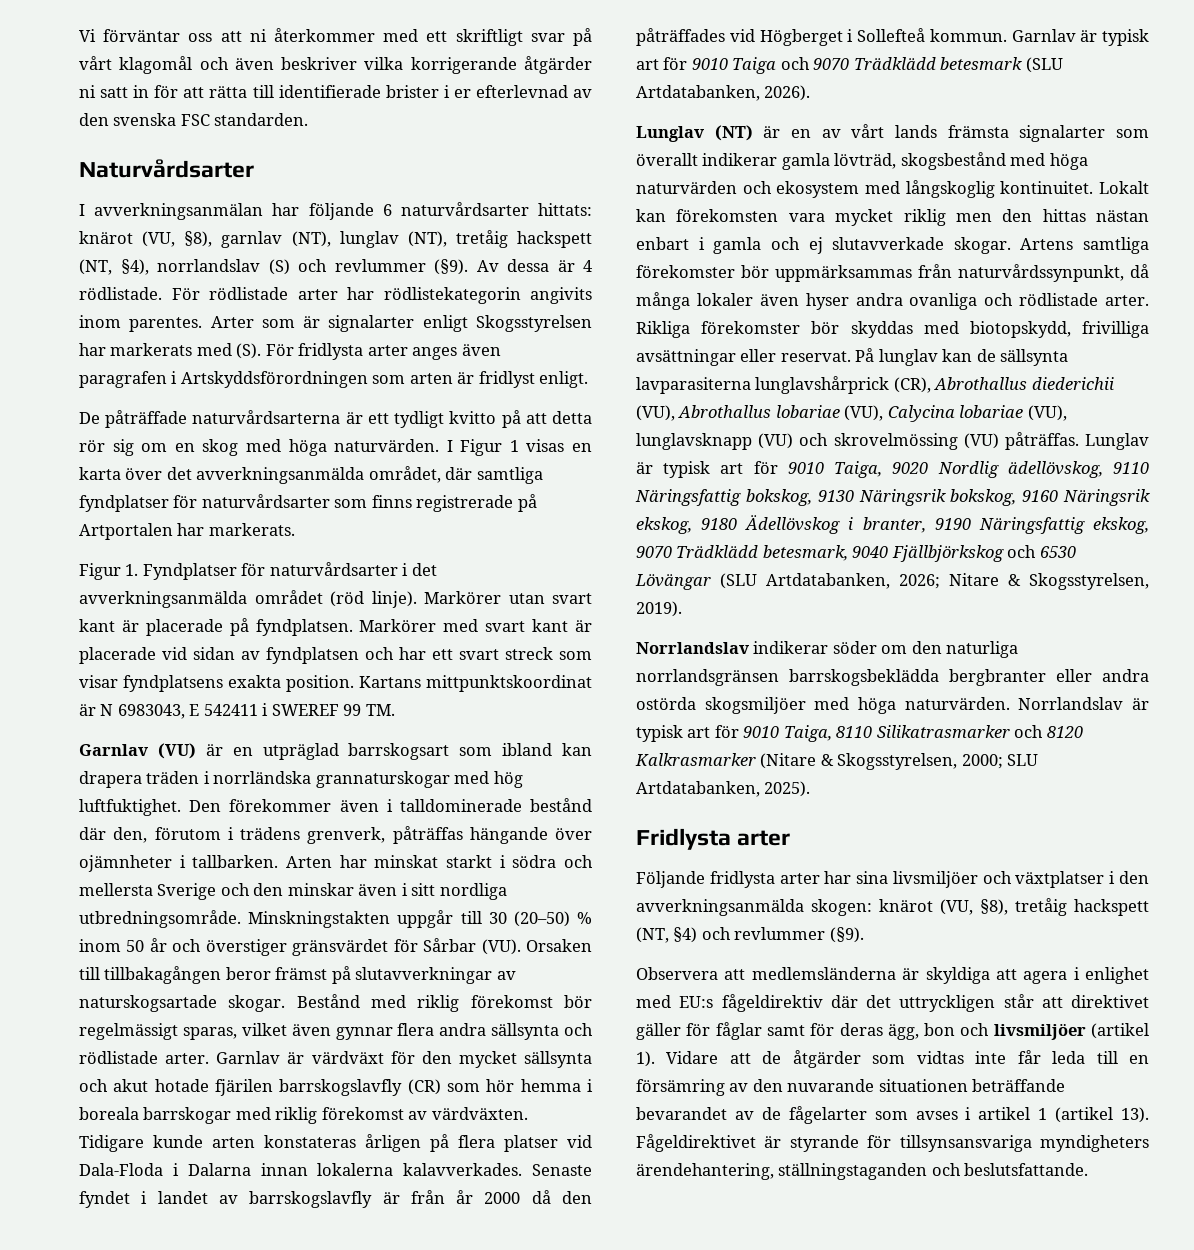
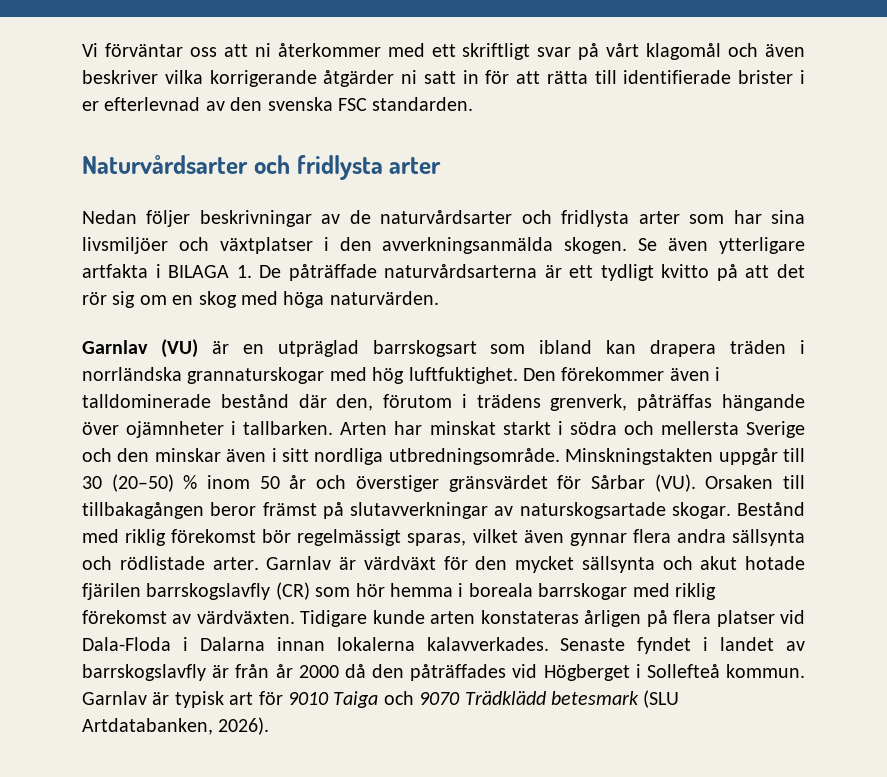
- Naturvårdsarter
- I avverkningsanmälan har följande 6 naturvårdsarter hittats: knärot (VU, §8), garnlav (NT), lunglav (NT), tretåig hackspett (NT, §4), norrlandslav (S) och revlummer (§9). Av dessa är 4 rödlistade. För rödlistade arter har rödlistekategorin angivits inom parentes. Arter som är signalarter enligt Skogsstyrelsen har markerats med (S). För fridlysta arter anges även paragrafen i Artskyddsförordningen som arten är fridlyst enligt.
- De påträffade naturvårdsarterna är ett tydligt kvitto på att detta rör sig om en skog med höga naturvärden. I Figur 1 visas en karta över det avverkningsanmälda området, där samtliga fyndplatser för naturvårdsarter som finns registrerade på Artportalen har markerats.
- Figur 1. Fyndplatser för naturvårdsarter i det avverkningsanmälda området (röd linje). Markörer utan svart kant är placerade på fyndplatsen. Markörer med svart kant är placerade vid sidan av fyndplatsen och har ett svart streck som visar fyndplatsens exakta position. Kartans mittpunktskoordinat är N 6983043, E 542411 i SWEREF 99 TM.
+ Naturvårdsarter och fridlysta arter
+ Nedan följer beskrivningar av de naturvårdsarter och fridlysta arter som har sina livsmiljöer och växtplatser i den avverkningsanmälda skogen. Se även ytterligare artfakta i BILAGA 1. De påträffade naturvårdsarterna är ett tydligt kvitto på att det rör sig om en skog med höga naturvärden.
- Lunglav (NT) är en av vårt lands främsta signalarter som överallt indikerar gamla lövträd, skogsbestånd med höga naturvärden och ekosystem med långskoglig kontinuitet. Lokalt kan förekomsten vara mycket riklig men den hittas nästan enbart i gamla och ej slutavverkade skogar. Artens samtliga förekomster bör uppmärksammas från naturvårdssynpunkt, då många lokaler även hyser andra ovanliga och rödlistade arter. Rikliga förekomster bör skyddas med biotopskydd, frivilliga avsättningar eller reservat. På lunglav kan de sällsynta lavparasiterna lunglavshårprick (CR), Abrothallus diederichii (VU), Abrothallus lobariae (VU), Calycina lobariae (VU), lunglavsknapp (VU) och skrovelmössing (VU) påträffas. Lunglav är typisk art för 9010 Taiga, 9020 Nordlig ädellövskog, 9110 Näringsfattig bokskog, 9130 Näringsrik bokskog, 9160 Näringsrik ekskog, 9180 Ädellövskog i branter, 9190 Näringsfattig ekskog, 9070 Trädklädd betesmark, 9040 Fjällbjörkskog och 6530 Lövängar (SLU Artdatabanken, 2026; Nitare & Skogsstyrelsen, 2019).
- Norrlandslav indikerar söder om den naturliga norrlandsgränsen barrskogsbeklädda bergbranter eller andra ostörda skogsmiljöer med höga naturvärden. Norrlandslav är typisk art för 9010 Taiga, 8110 Silikatrasmarker och 8120 Kalkrasmarker (Nitare & Skogsstyrelsen, 2000; SLU Artdatabanken, 2025).
- Fridlysta arter
- Följande fridlysta arter har sina livsmiljöer och växtplatser i den avverkningsanmälda skogen: knärot (VU, §8), tretåig hackspett (NT, §4) och revlummer (§9).
- Observera att medlemsländerna är skyldiga att agera i enlighet med EU:s fågeldirektiv där det uttryckligen står att direktivet gäller för fåglar samt för deras ägg, bon och livsmiljöer (artikel 1). Vidare att de åtgärder som vidtas inte får leda till en försämring av den nuvarande situationen beträffande bevarandet av de fågelarter som avses i artikel 1 (artikel 13). Fågeldirektivet är styrande för tillsynsansvariga myndigheters ärendehantering, ställningstaganden och beslutsfattande.

